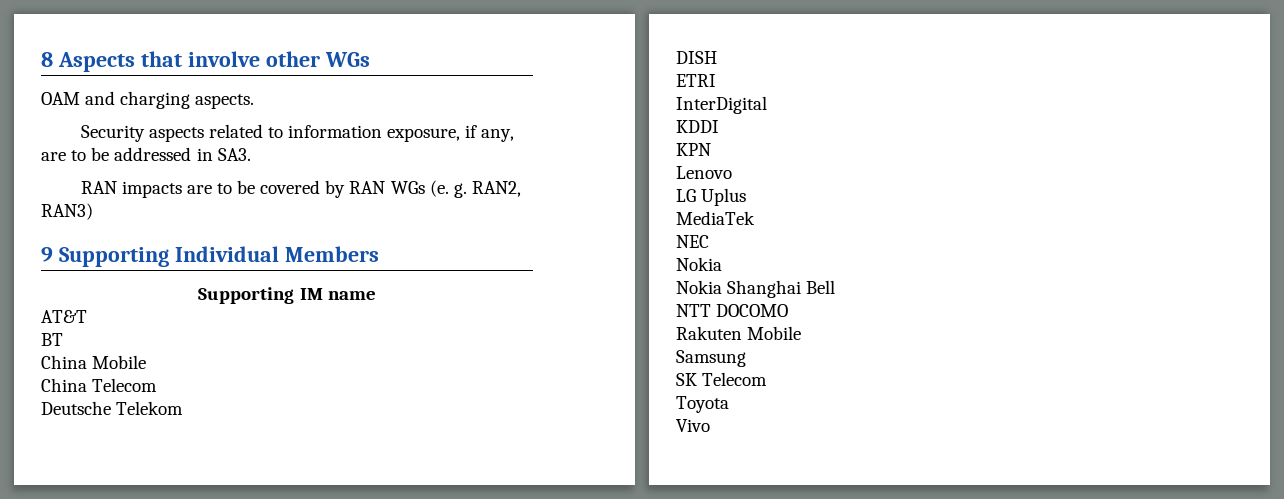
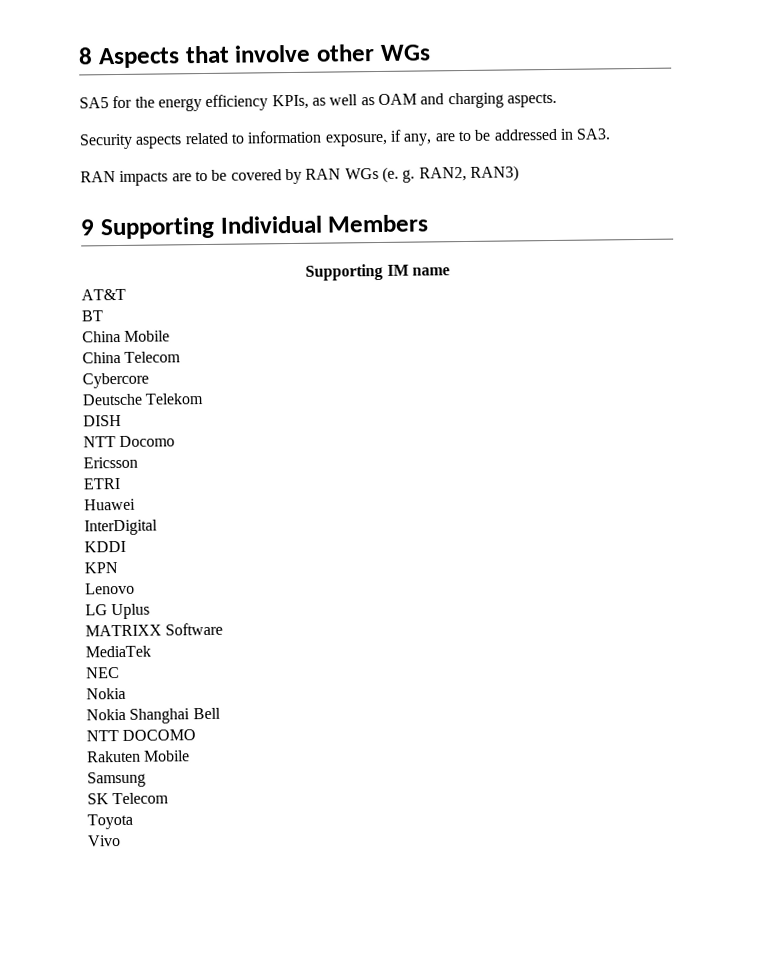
- OAM and charging aspects.
+ SA5 for the energy efficiency KPIs, as well as OAM and charging aspects.
+ Cybercore
+ NTT Docomo
+ Ericsson
+ Huawei
+ MATRIXX Software

